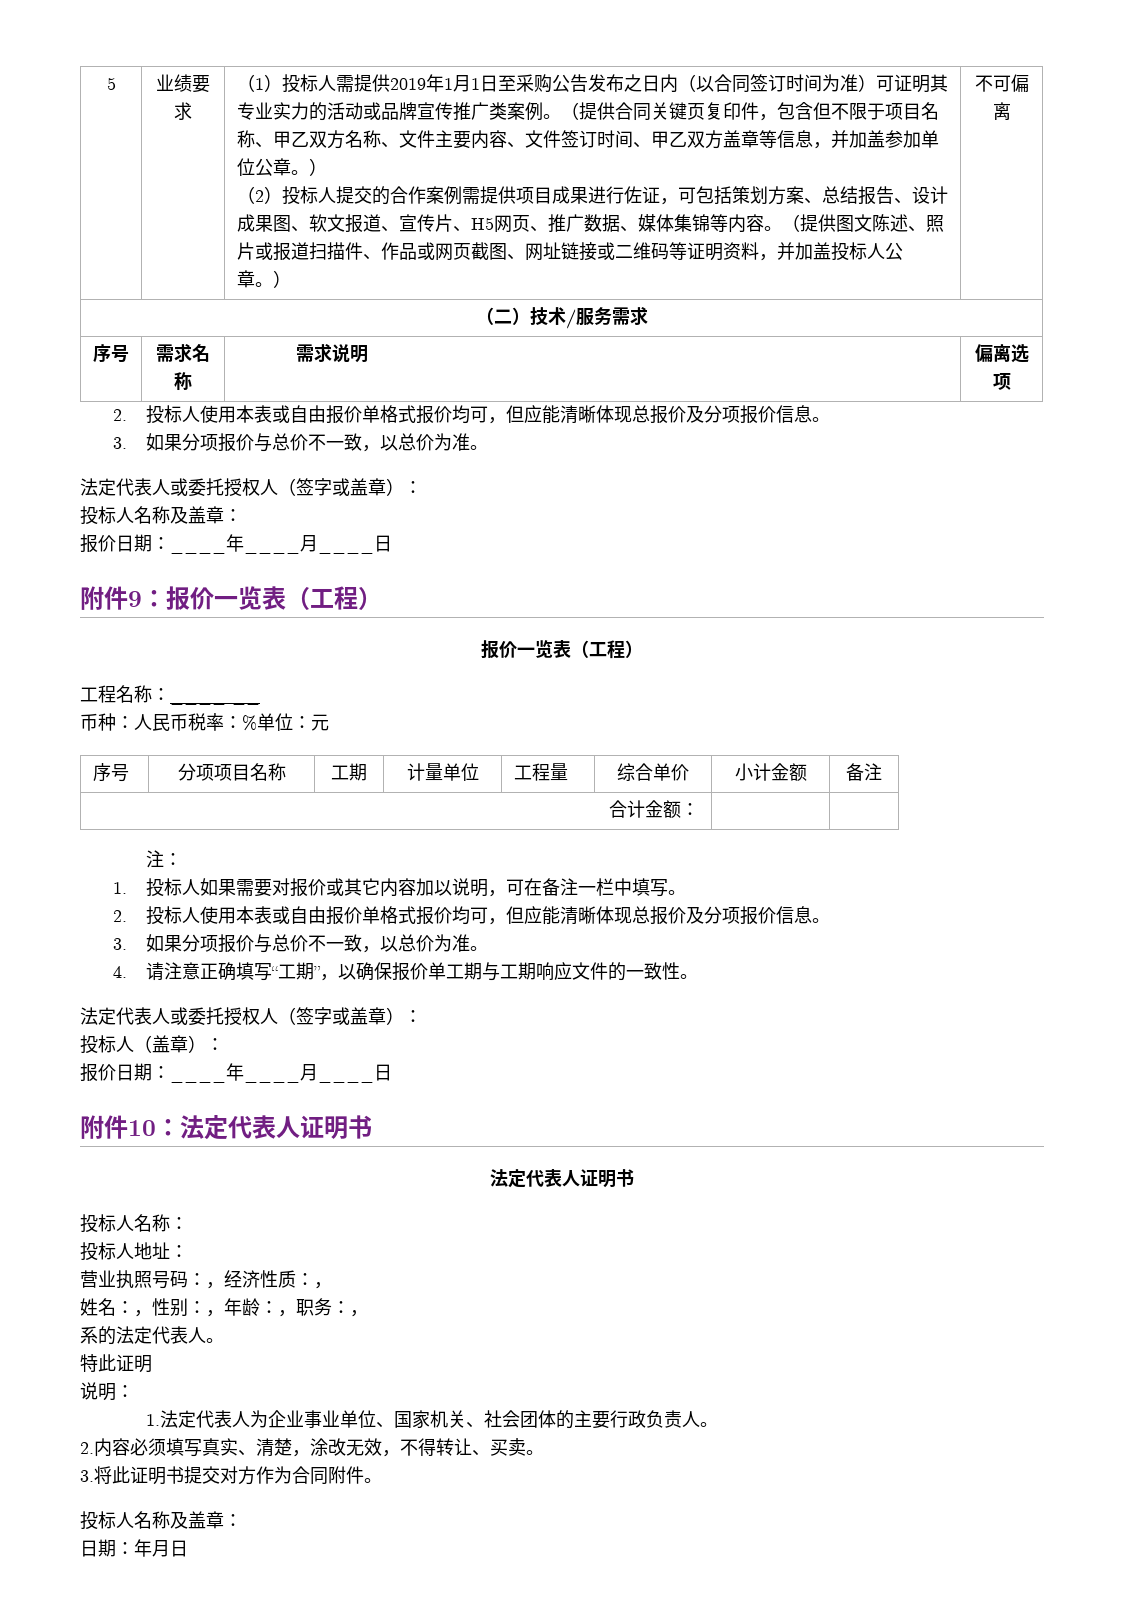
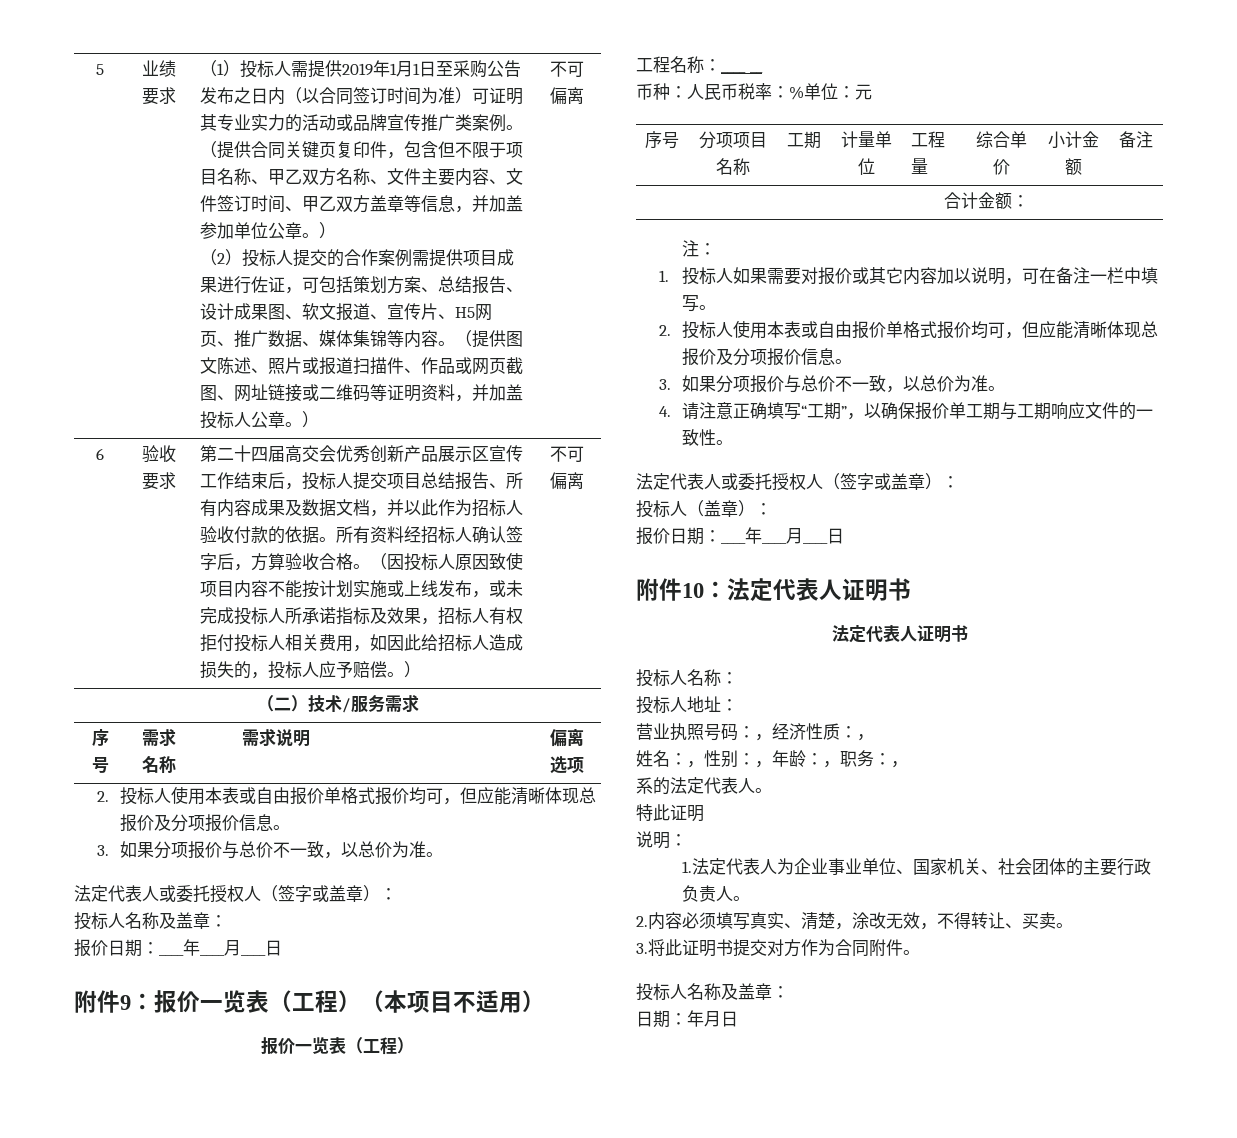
+ 6 | 验收要求 | 第二十四届高交会优秀创新产品展示区宣传工作结束后，投标人提交项目总结报告、所有内容成果及数据文档，并以此作为招标人验收付款的依据。所有资料经招标人确认签字后，方算验收合格。（因投标人原因致使项目内容不能按计划实施或上线发布，或未完成投标人所承诺指标及效果，招标人有权拒付投标人相关费用，如因此给招标人造成损失的，投标人应予赔偿。） | 不可偏离
- 附件9：报价一览表（工程）
+ 附件9：报价一览表（工程）（本项目不适用）

